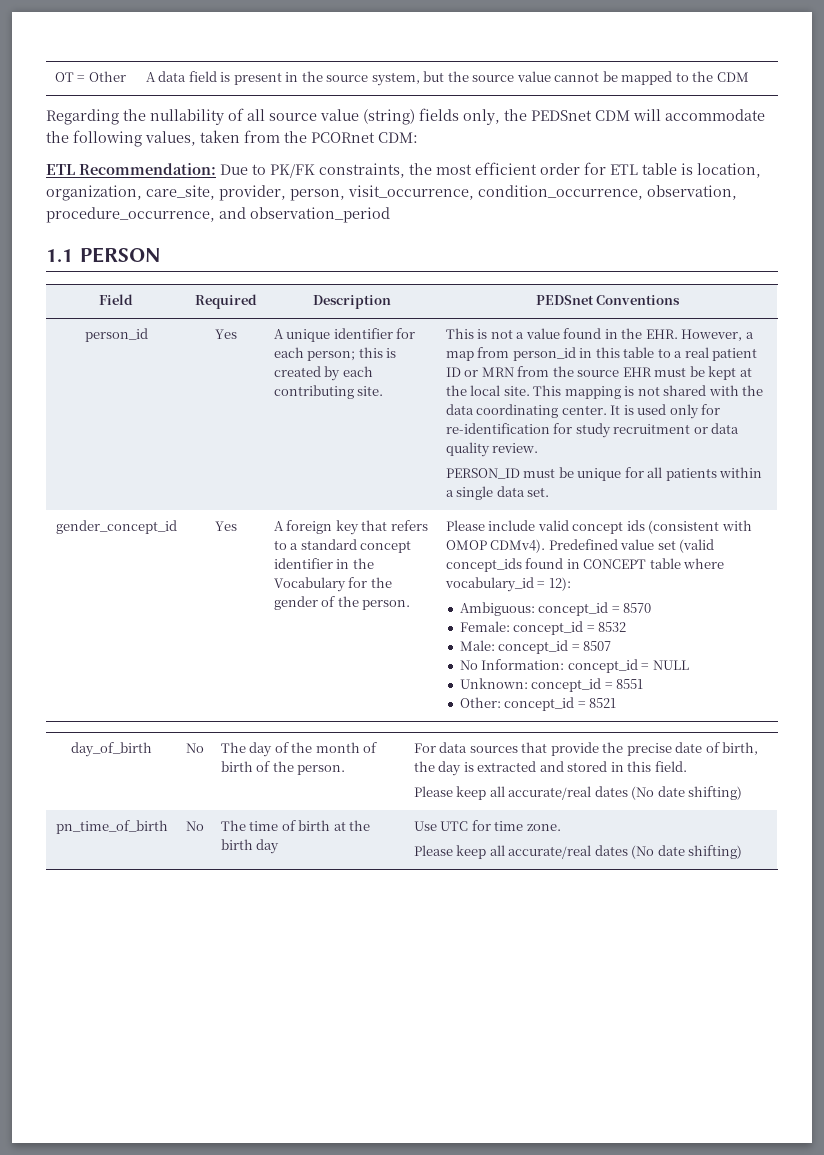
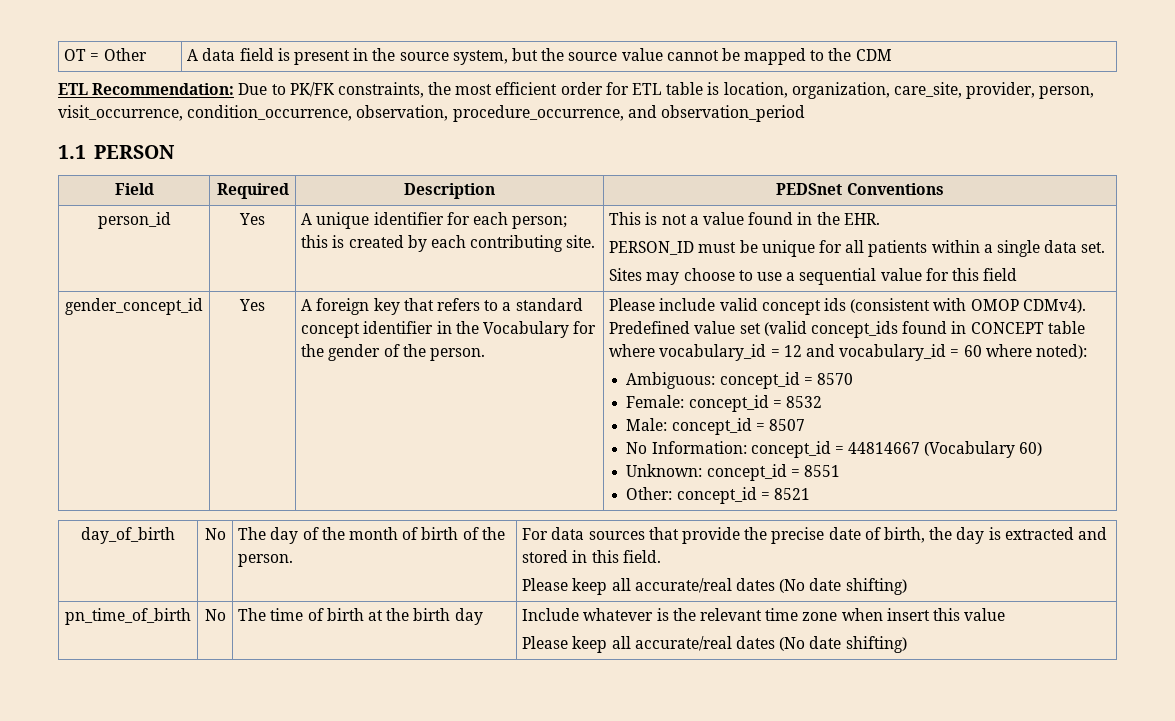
- Regarding the nullability of all source value (string) fields only, the PEDSnet CDM will accommodate the following values, taken from the PCORnet CDM:
- This is not a value found in the EHR. However, a map from person_id in this table to a real patient ID or MRN from the source EHR must be kept at the local site. This mapping is not shared with the data coordinating center. It is used only for re-identification for study recruitment or data quality review.
+ This is not a value found in the EHR.
+ Sites may choose to use a sequential value for this field
- Predefined value set (valid concept_ids found in CONCEPT table where vocabulary_id = 12):
+ Predefined value set (valid concept_ids found in CONCEPT table where vocabulary_id = 12 and vocabulary_id = 60 where noted):
- No Information: concept_id = NULL
+ No Information: concept_id = 44814667 (Vocabulary 60)
- pn_time_of_birth | No | The time of birth at the birth day | Use UTC for time zone.
+ pn_time_of_birth | No | The time of birth at the birth day | Include whatever is the relevant time zone when insert this value

